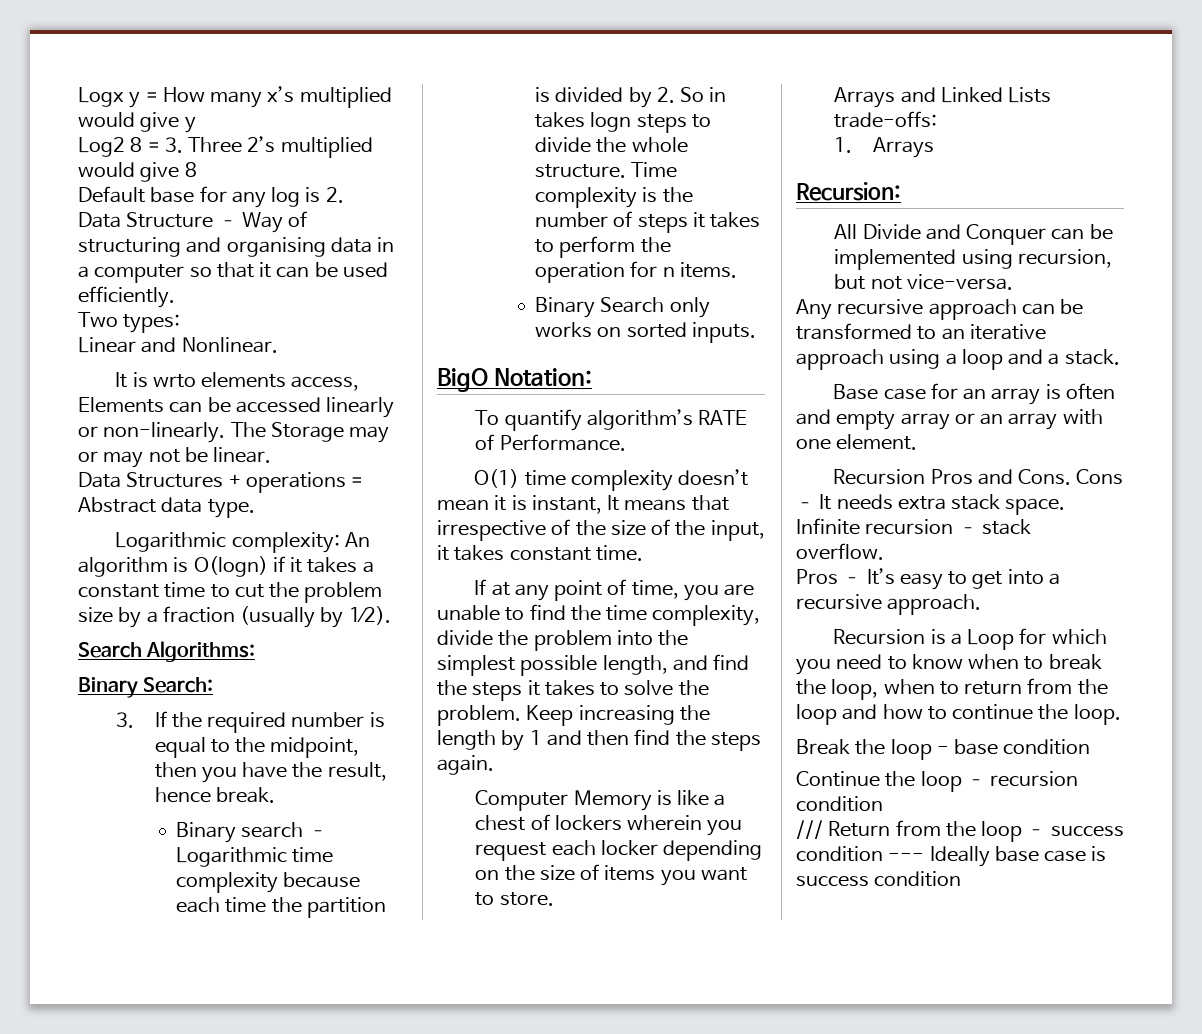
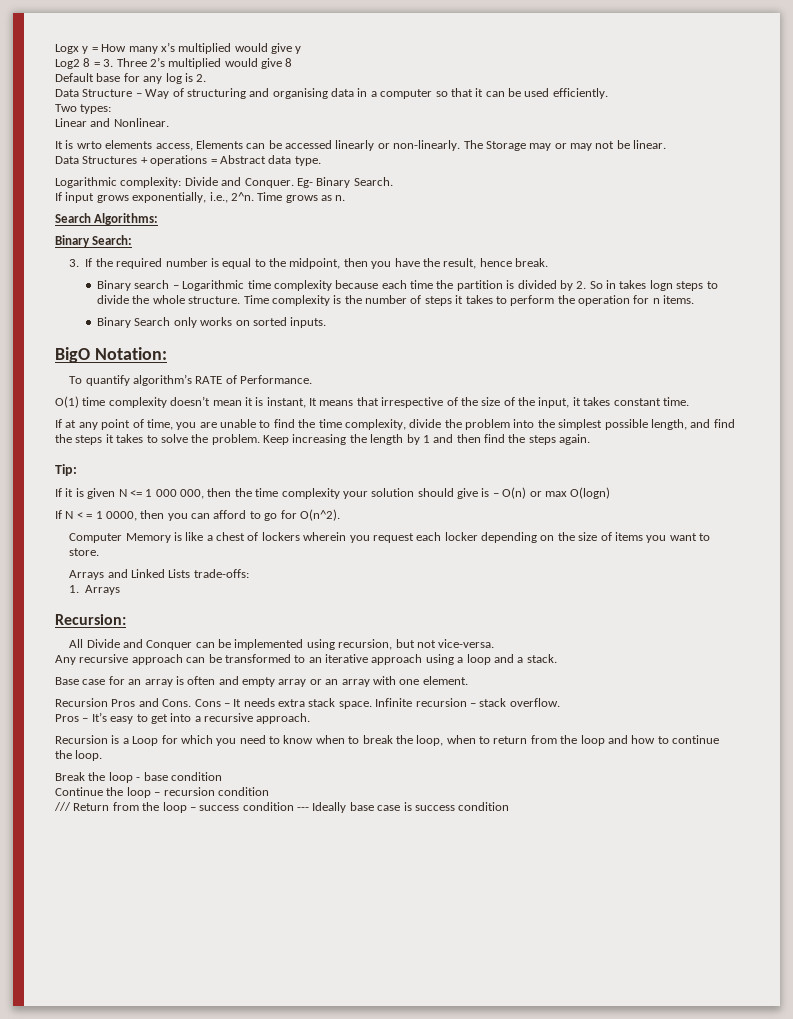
- Logarithmic complexity: An algorithm is O(logn) if it takes a constant time to cut the problem size by a fraction (usually by 1⁄2).
+ Logarithmic complexity: Divide and Conquer. Eg- Binary Search.
+ If input grows exponentially, i.e., 2^n. Time grows as n.
+ Tip:
+ If it is given N <= 1 000 000, then the time complexity your solution should give is – O(n) or max O(logn)
+ If N < = 1 0000, then you can afford to go for O(n^2).

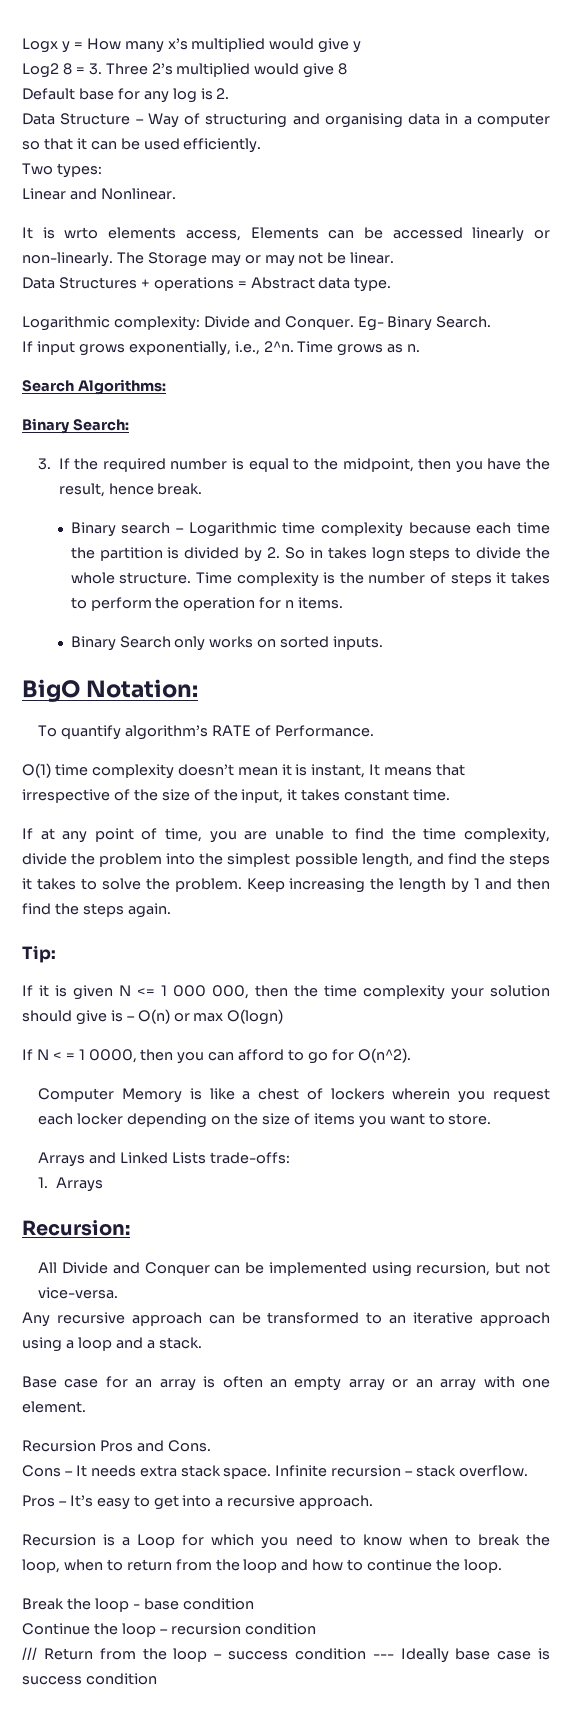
- Base case for an array is often and empty array or an array with one element.
+ Base case for an array is often an empty array or an array with one element.
- Recursion Pros and Cons. Cons – It needs extra stack space.
+ Recursion Pros and Cons.
+ Cons – It needs extra stack space.

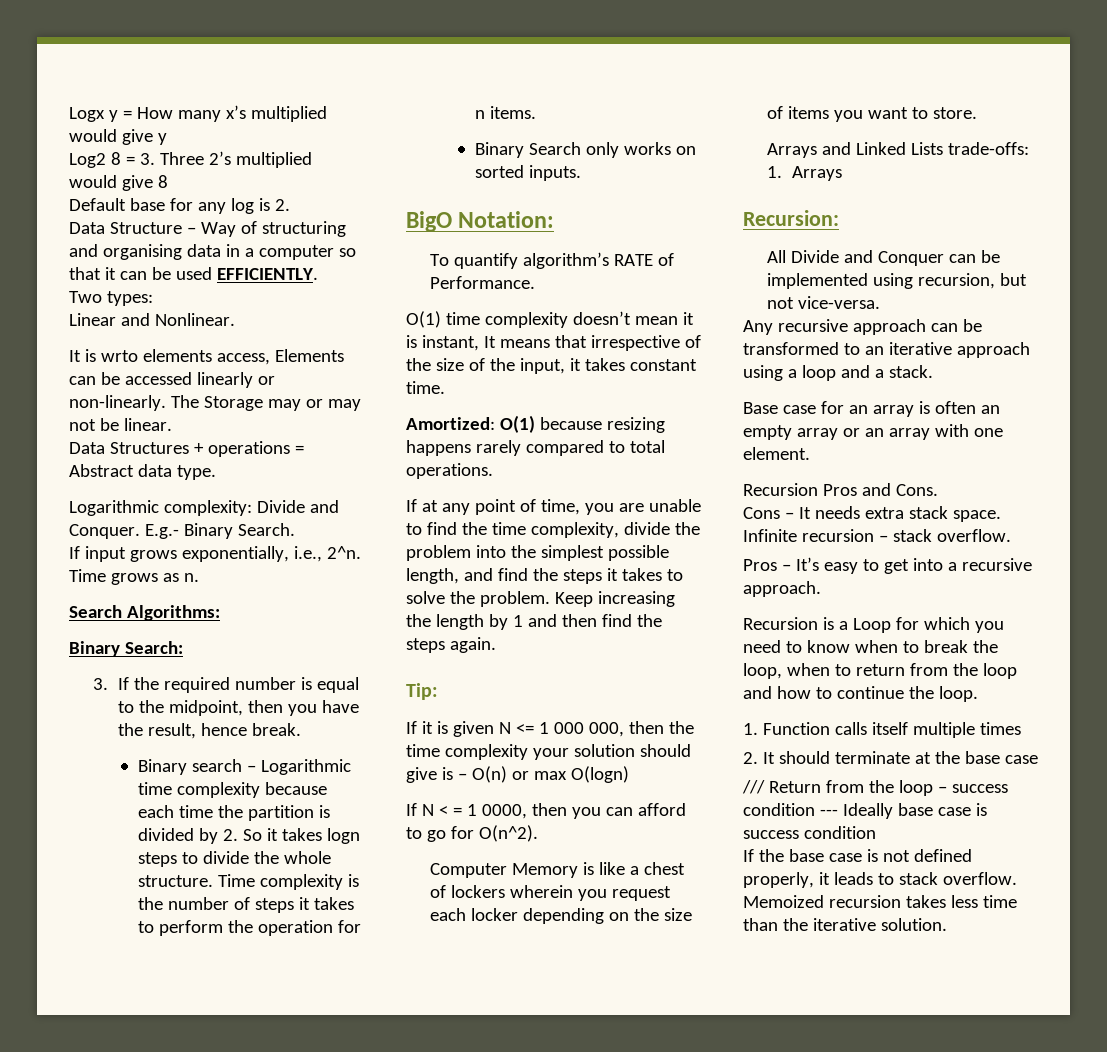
- Data Structure – Way of structuring and organising data in a computer so that it can be used efficiently.
+ Data Structure – Way of structuring and organising data in a computer so that it can be used EFFICIENTLY.
- Eg- Binary Search.
+ E.g.- Binary Search.
- Binary search – Logarithmic time complexity because each time the partition is divided by 2. So in takes logn steps to divide the whole structure.
+ Binary search – Logarithmic time complexity because each time the partition is divided by 2. So it takes logn steps to divide the whole structure.
+ Amortized: O(1) because resizing happens rarely compared to total operations.
- Break the loop - base condition
- Continue the loop – recursion condition
+ 1. Function calls itself multiple times
+ 2. It should terminate at the base case
+ If the base case is not defined properly, it leads to stack overflow. Memoized recursion takes less time than the iterative solution.

